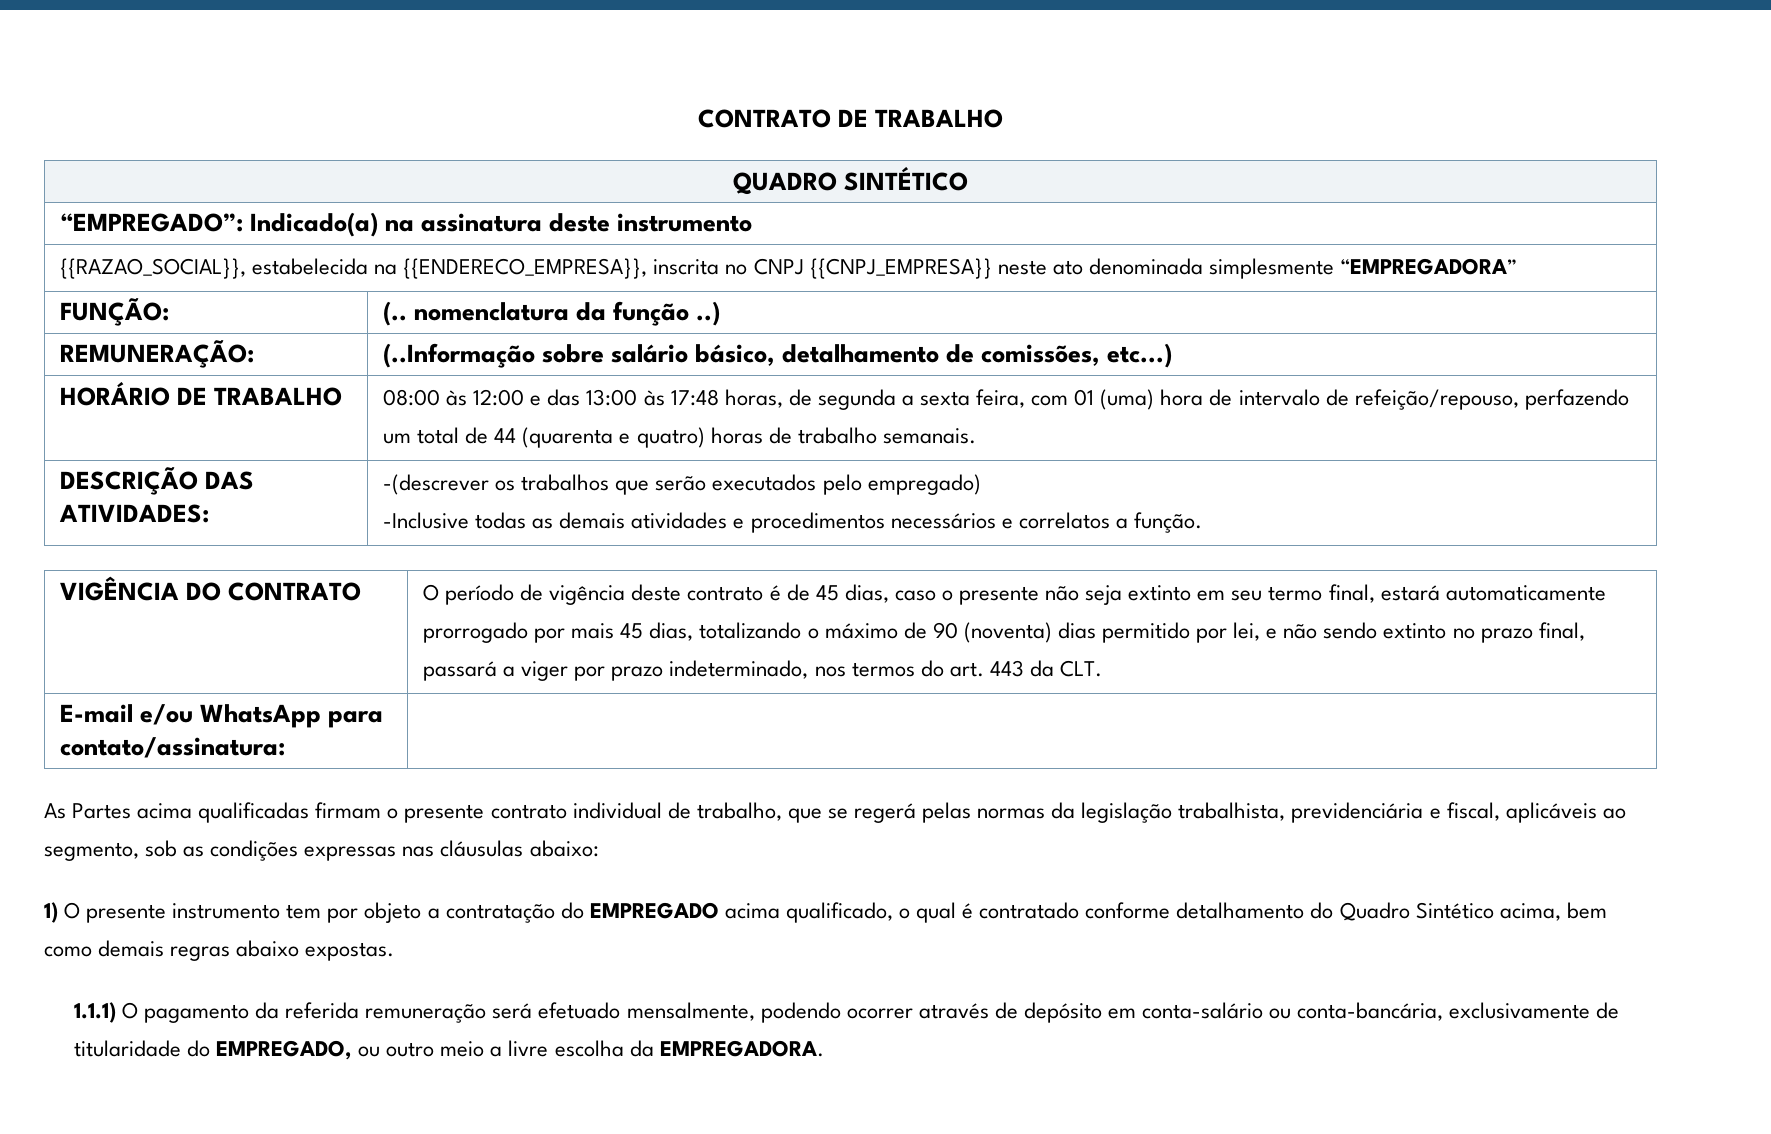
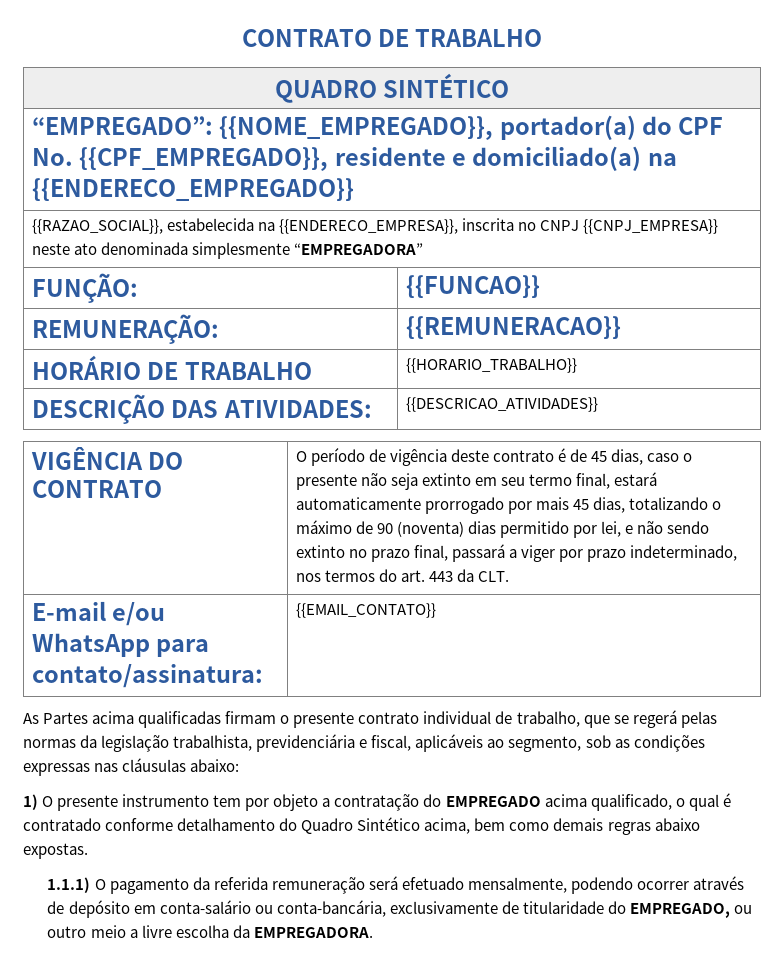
- “EMPREGADO”: Indicado(a) na assinatura deste instrumento
+ “EMPREGADO”: {{NOME_EMPREGADO}}, portador(a) do CPF No. {{CPF_EMPREGADO}}, residente e domiciliado(a) na {{ENDERECO_EMPREGADO}}
- FUNÇÃO: | (.. nomenclatura da função ..)
- REMUNERAÇÃO: | (..Informação sobre salário básico, detalhamento de comissões, etc...)
- HORÁRIO DE TRABALHO | 08:00 às 12:00 e das 13:00 às 17:48 horas, de segunda a sexta feira, com 01 (uma) hora de intervalo de refeição/repouso, perfazendo um total de 44 (quarenta e quatro) horas de trabalho semanais.
- DESCRIÇÃO DAS ATIVIDADES: | -(descrever os trabalhos que serão executados pelo empregado)
- -Inclusive todas as demais atividades e procedimentos necessários e correlatos a função.
+ FUNÇÃO: | {{FUNCAO}}
+ REMUNERAÇÃO: | {{REMUNERACAO}}
+ HORÁRIO DE TRABALHO | {{HORARIO_TRABALHO}}
+ DESCRIÇÃO DAS ATIVIDADES: | {{DESCRICAO_ATIVIDADES}}
- E-mail e/ou WhatsApp para contato/assinatura: |
+ E-mail e/ou WhatsApp para contato/assinatura: | {{EMAIL_CONTATO}}

